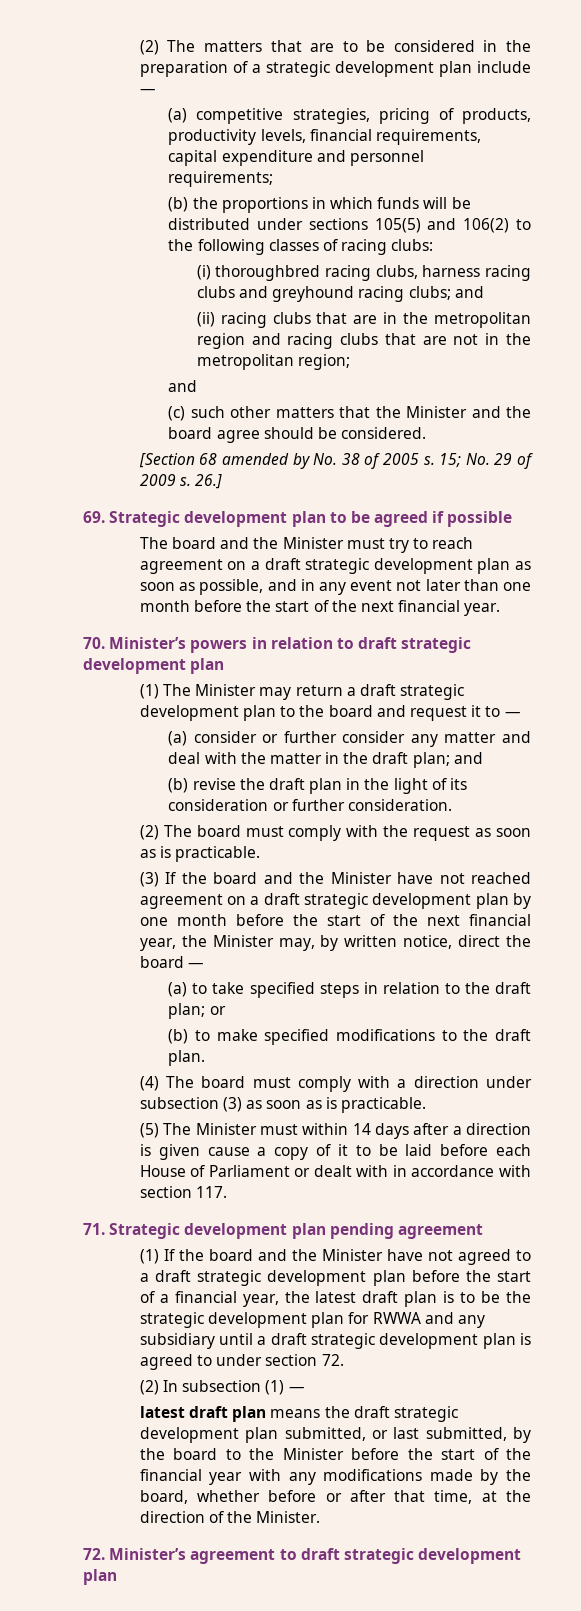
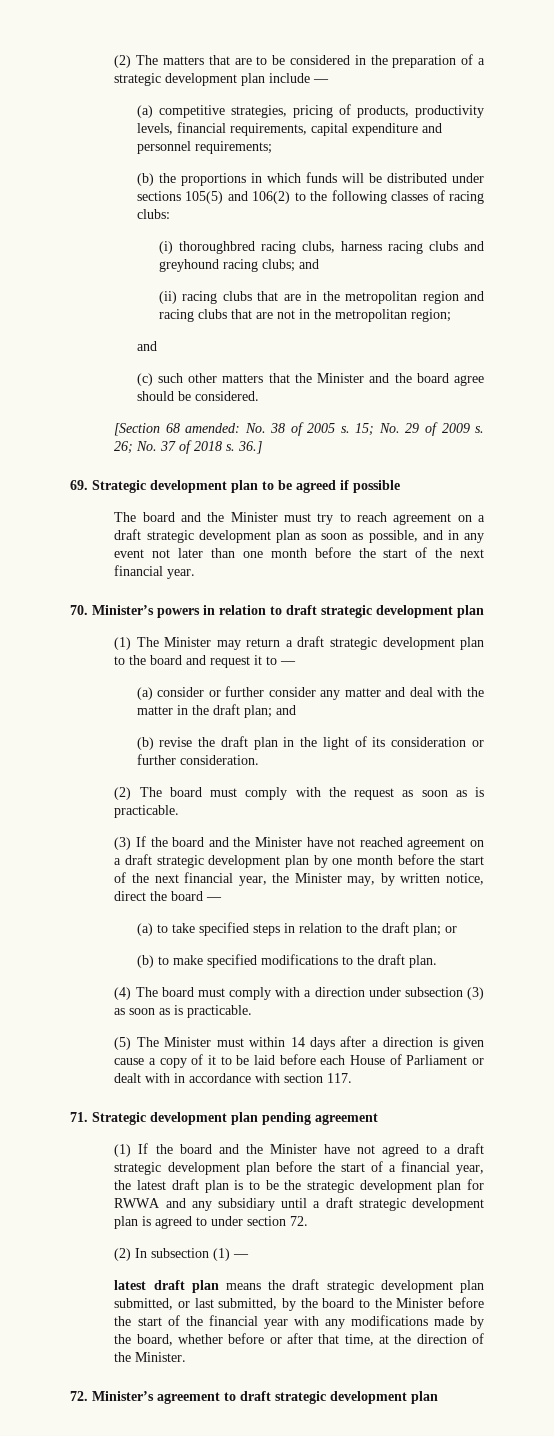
- [Section 68 amended by No. 38 of 2005 s.
+ [Section 68 amended: No. 38 of 2005 s.
- 26.]
+ 26; No. 37 of 2018 s. 36.]

